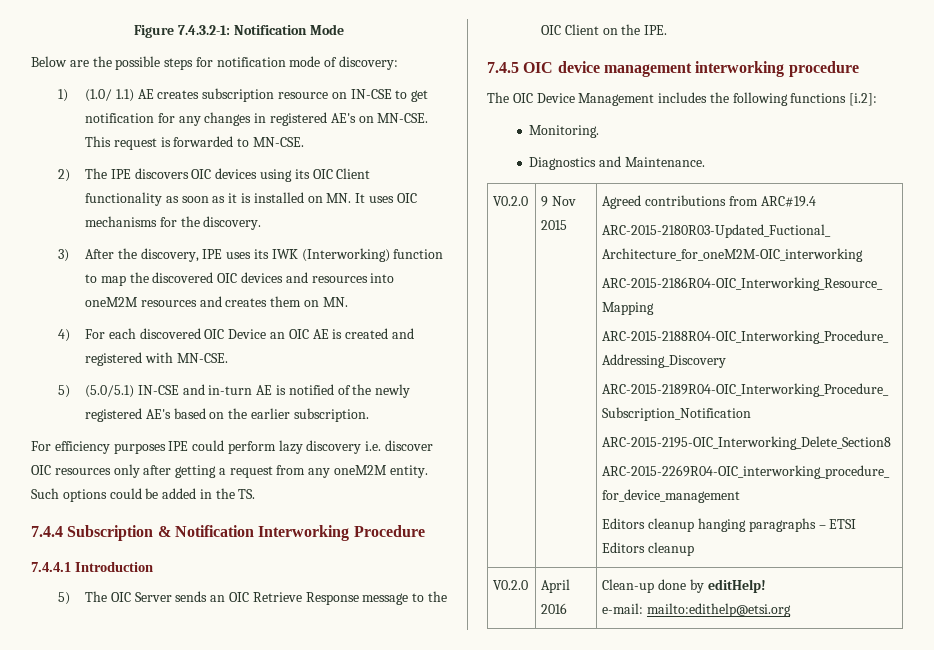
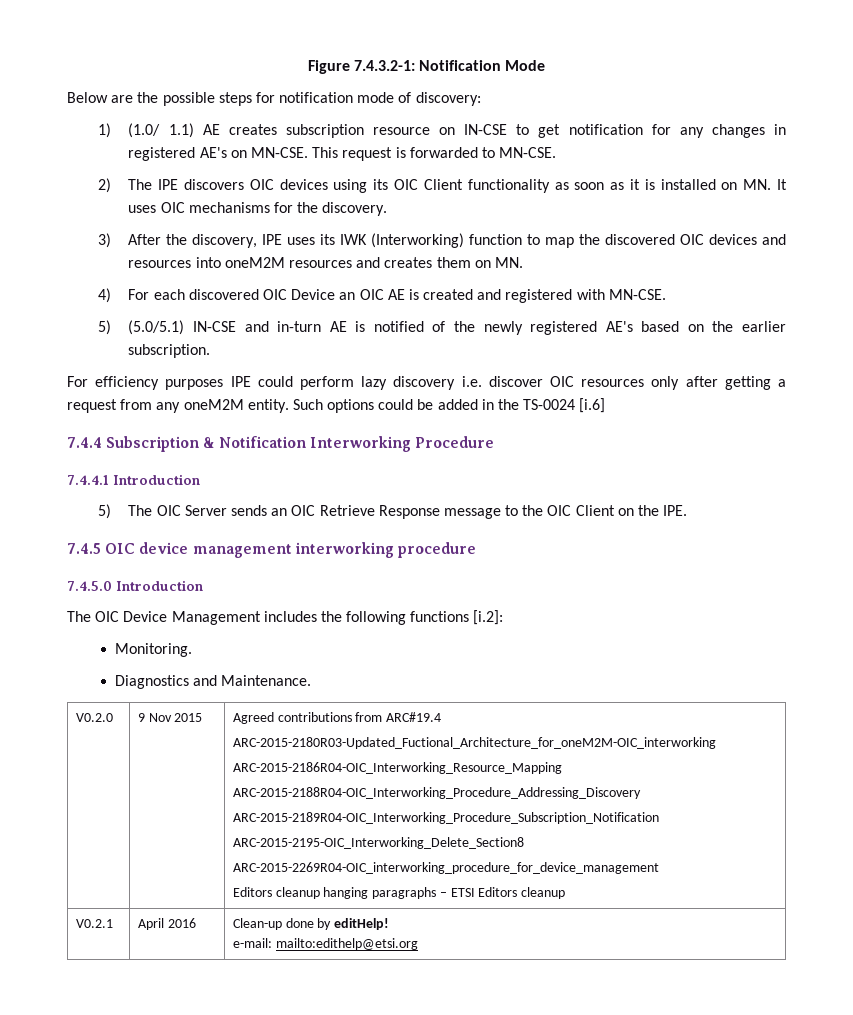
- Such options could be added in the TS.
+ Such options could be added in the TS-0024 [i.6]
+ 7.4.5.0 Introduction
- V0.2.0 | April 2016 | Clean-up done by editHelp!
+ V0.2.1 | April 2016 | Clean-up done by editHelp!

